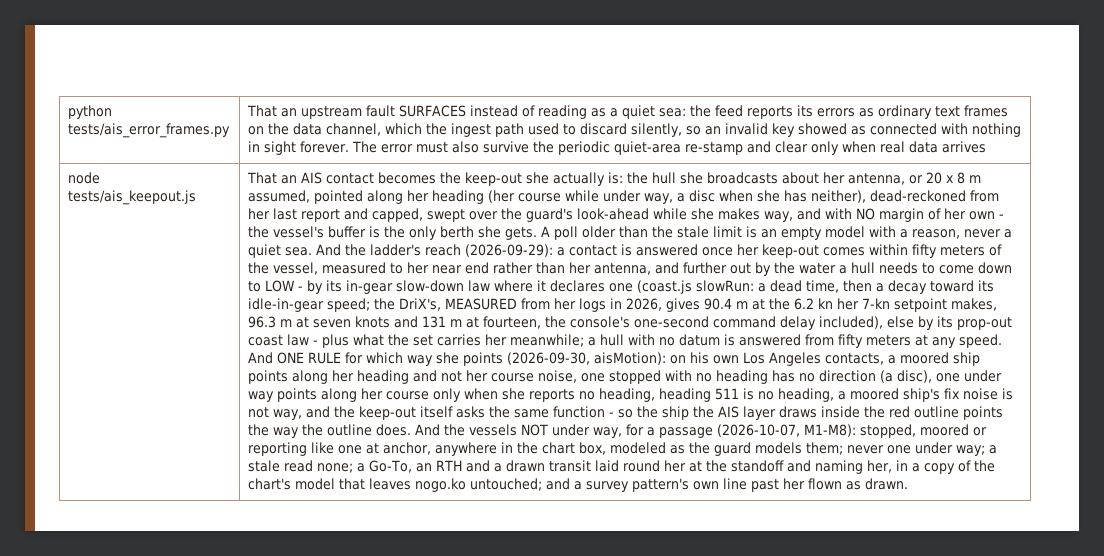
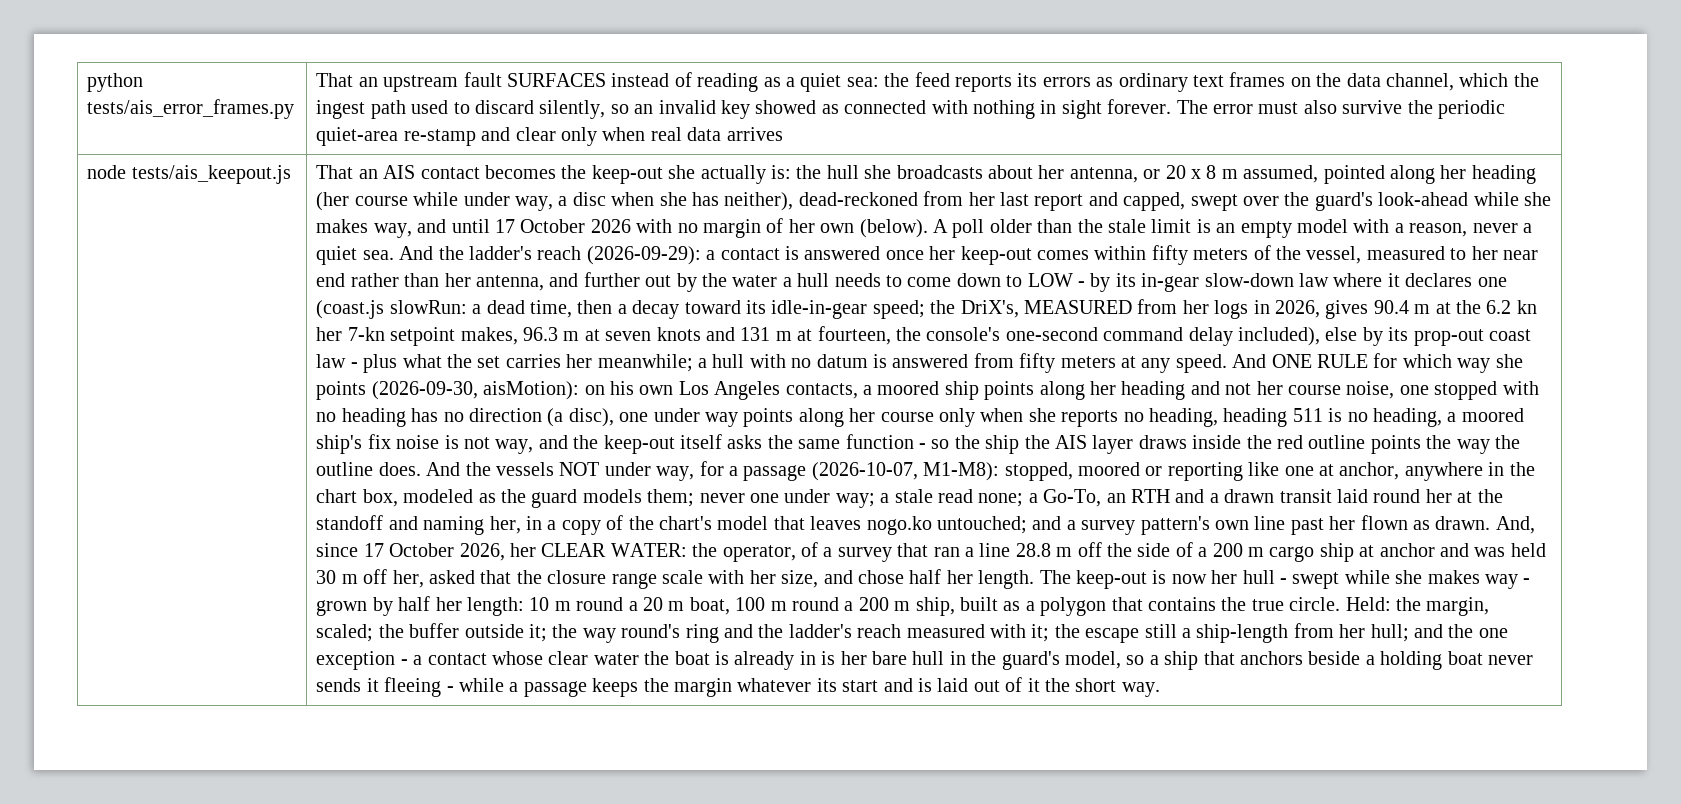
- That an AIS contact becomes the keep-out she actually is: the hull she broadcasts about her antenna, or 20 x 8 m assumed, pointed along her heading (her course while under way, a disc when she has neither), dead-reckoned from her last report and capped, swept over the guard's look-ahead while she makes way, and with NO margin of her own - the vessel's buffer is the only berth she gets.
+ That an AIS contact becomes the keep-out she actually is: the hull she broadcasts about her antenna, or 20 x 8 m assumed, pointed along her heading (her course while under way, a disc when she has neither), dead-reckoned from her last report and capped, swept over the guard's look-ahead while she makes way, and until 17 October 2026 with no margin of her own (below).
+ And, since 17 October 2026, her CLEAR WATER: the operator, of a survey that ran a line 28.8 m off the side of a 200 m cargo ship at anchor and was held 30 m off her, asked that the closure range scale with her size, and chose half her length. The keep-out is now her hull - swept while she makes way - grown by half her length: 10 m round a 20 m boat, 100 m round a 200 m ship, built as a polygon that contains the true circle. Held: the margin, scaled; the buffer outside it; the way round's ring and the ladder's reach measured with it; the escape still a ship-length from her hull; and the one exception - a contact whose clear water the boat is already in is her bare hull in the guard's model, so a ship that anchors beside a holding boat never sends it fleeing - while a passage keeps the margin whatever its start and is laid out of it the short way.

